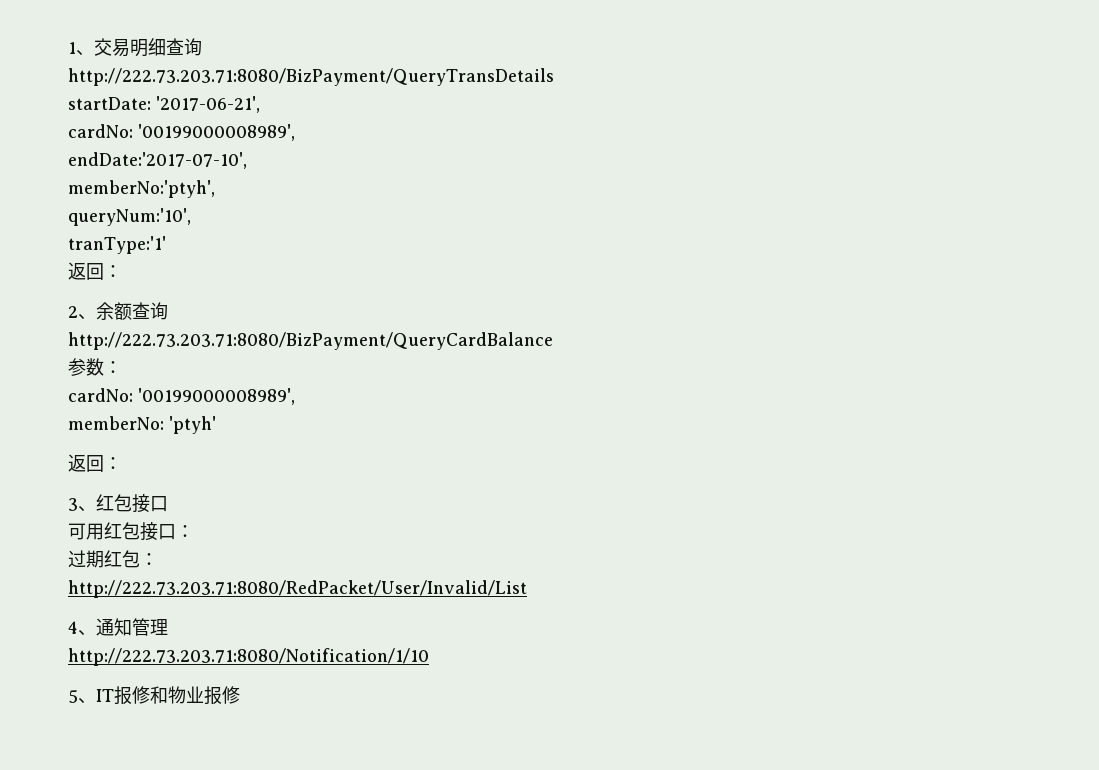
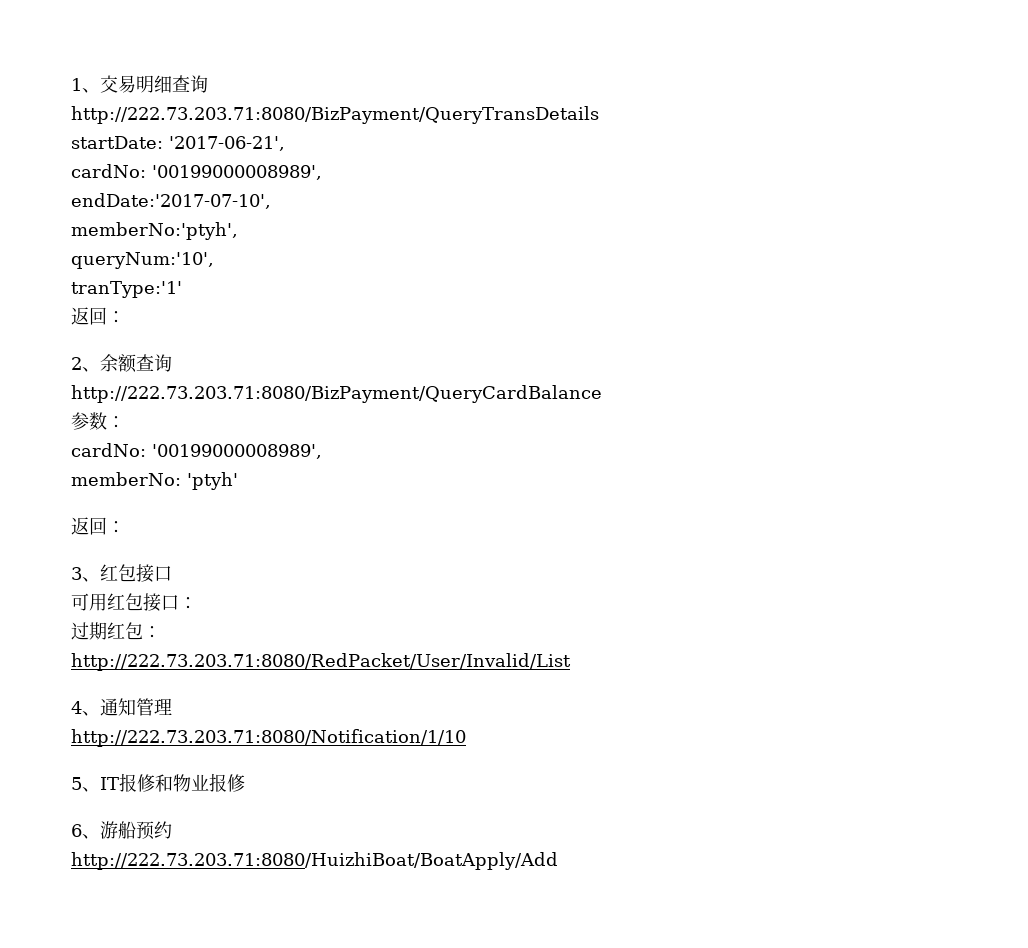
+ 6、游船预约
+ http://222.73.203.71:8080/HuizhiBoat/BoatApply/Add

